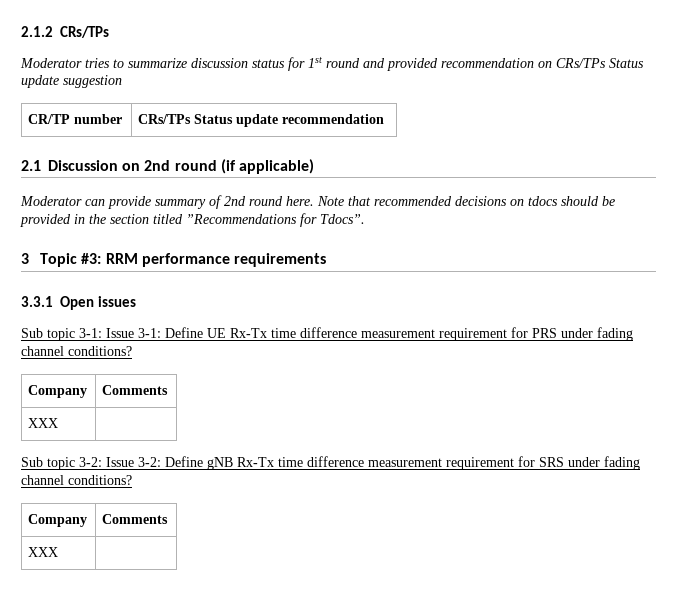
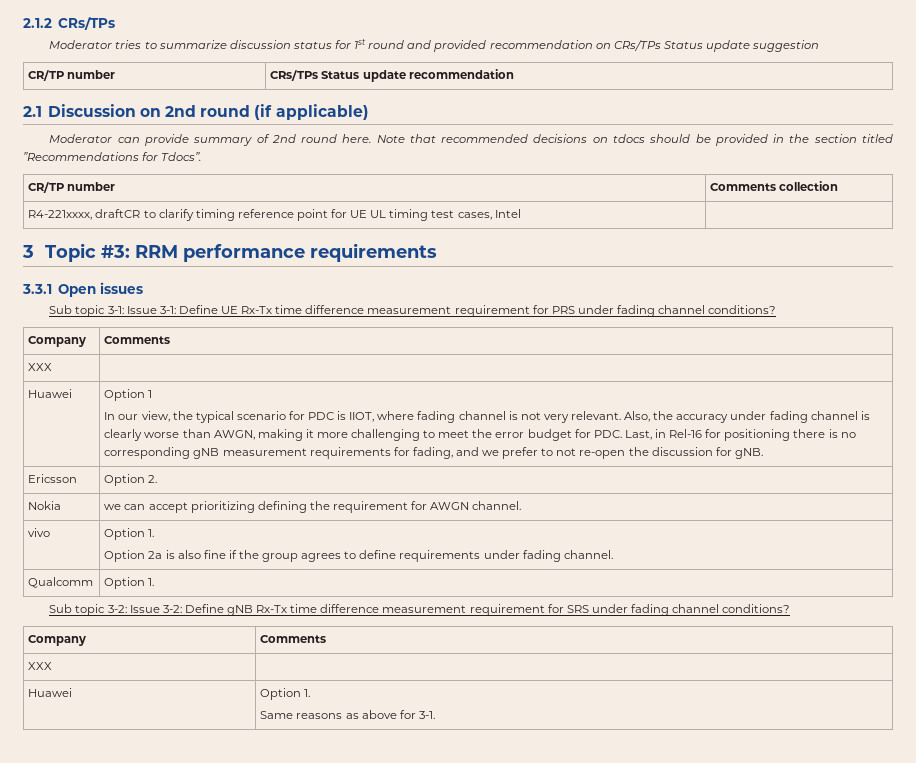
+ CR/TP number | Comments collection
+ R4-221xxxx, draftCR to clarify timing reference point for UE UL timing test cases, Intel |
+ Huawei | Option 1
+ In our view, the typical scenario for PDC is IIOT, where fading channel is not very relevant. Also, the accuracy under fading channel is clearly worse than AWGN, making it more challenging to meet the error budget for PDC. Last, in Rel-16 for positioning there is no corresponding gNB measurement requirements for fading, and we prefer to not re-open the discussion for gNB.
+ Ericsson | Option 2.
+ Nokia | we can accept prioritizing defining the requirement for AWGN channel.
+ vivo | Option 1.
+ Option 2a is also fine if the group agrees to define requirements under fading channel.
+ Qualcomm | Option 1.
+ Huawei | Option 1.
+ Same reasons as above for 3-1.

